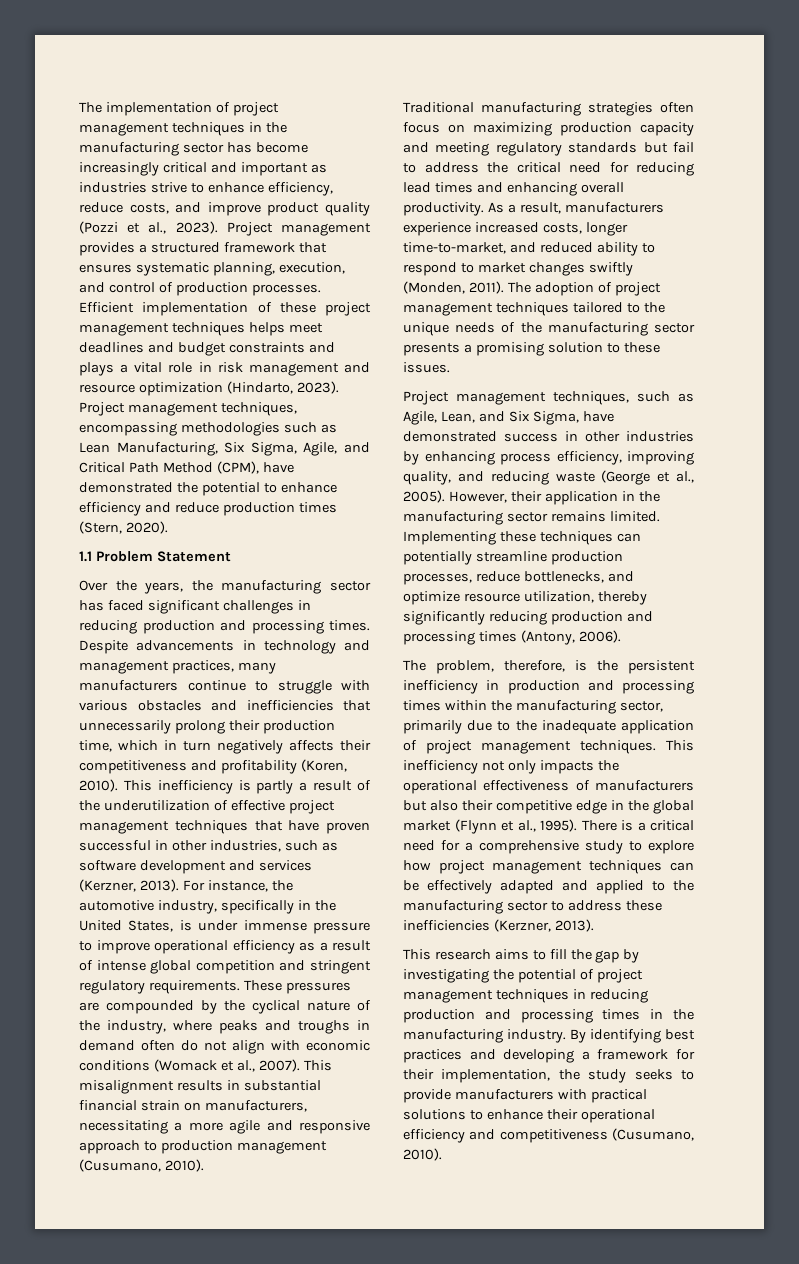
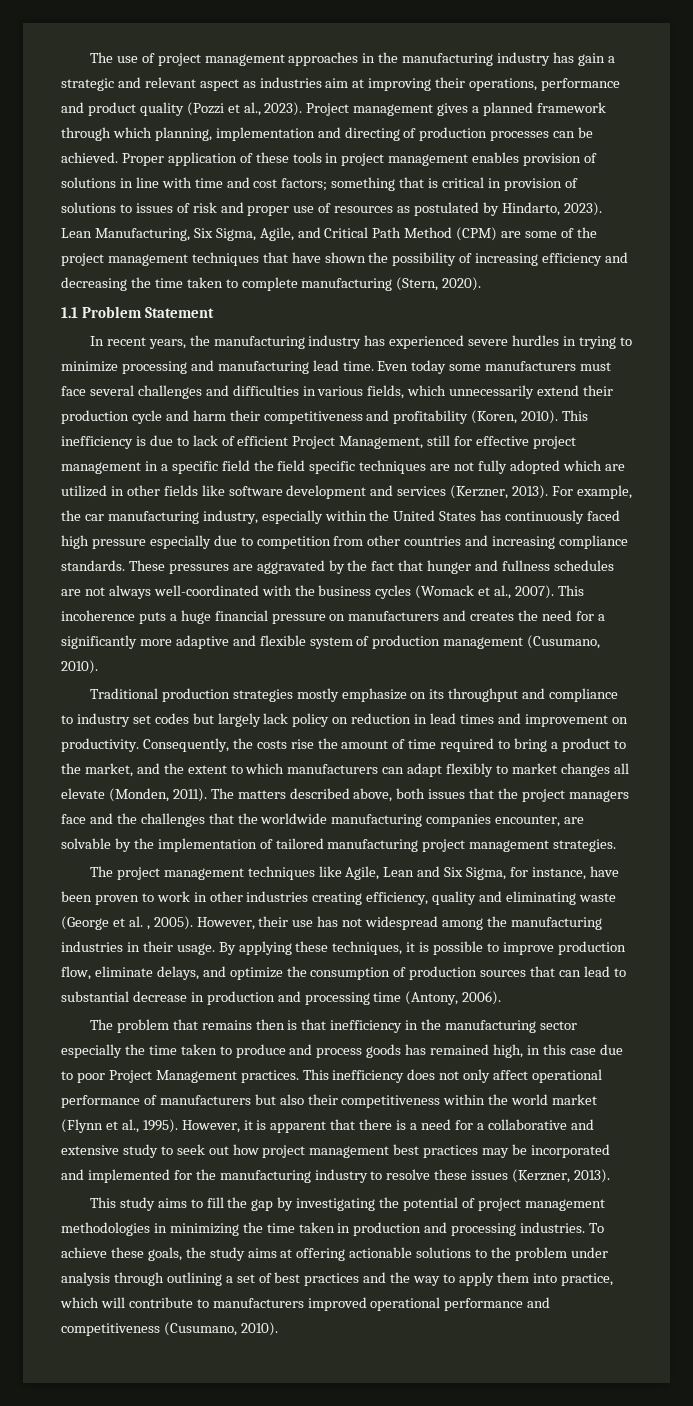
- The implementation of project management techniques in the manufacturing sector has become increasingly critical and important as industries strive to enhance efficiency, reduce costs, and improve product quality (Pozzi et al., 2023).
+ The use of project management approaches in the manufacturing industry has gain a strategic and relevant aspect as industries aim at improving their operations, performance and product quality (Pozzi et al., 2023).
- Project management provides a structured framework that ensures systematic planning, execution, and control of production processes. Efficient implementation of these project management techniques helps meet deadlines and budget constraints and plays a vital role in risk management and resource optimization (Hindarto, 2023). Project management techniques, encompassing methodologies such as Lean Manufacturing, Six Sigma, Agile, and Critical Path Method (CPM), have demonstrated the potential to enhance efficiency and reduce production times (Stern, 2020).
+ Project management gives a planned framework through which planning, implementation and directing of production processes can be achieved. Proper application of these tools in project management enables provision of solutions in line with time and cost factors; something that is critical in provision of solutions to issues of risk and proper use of resources as postulated by Hindarto, 2023). Lean Manufacturing, Six Sigma, Agile, and Critical Path Method (CPM) are some of the project management techniques that have shown the possibility of increasing efficiency and decreasing the time taken to complete manufacturing (Stern, 2020).
- Over the years, the manufacturing sector has faced significant challenges in reducing production and processing times. Despite advancements in technology and management practices, many manufacturers continue to struggle with various obstacles and inefficiencies that unnecessarily prolong their production time, which in turn negatively affects their competitiveness and profitability (Koren, 2010).
+ In recent years, the manufacturing industry has experienced severe hurdles in trying to minimize processing and manufacturing lead time. Even today some manufacturers must face several challenges and difficulties in various fields, which unnecessarily extend their production cycle and harm their competitiveness and profitability (Koren, 2010).
- This inefficiency is partly a result of the underutilization of effective project management techniques that have proven successful in other industries, such as software development and services (Kerzner, 2013).
+ This inefficiency is due to lack of efficient Project Management, still for effective project management in a specific field the field specific techniques are not fully adopted which are utilized in other fields like software development and services (Kerzner, 2013).
- For instance, the automotive industry, specifically in the United States, is under immense pressure to improve operational efficiency as a result of intense global competition and stringent regulatory requirements.
+ For example, the car manufacturing industry, especially within the United States has continuously faced high pressure especially due to competition from other countries and increasing compliance standards.
- These pressures are compounded by the cyclical nature of the industry, where peaks and troughs in demand often do not align with economic conditions (Womack et al., 2007).
+ These pressures are aggravated by the fact that hunger and fullness schedules are not always well-coordinated with the business cycles (Womack et al., 2007).
- This misalignment results in substantial financial strain on manufacturers, necessitating a more agile and responsive approach to production management (Cusumano, 2010).
+ This incoherence puts a huge financial pressure on manufacturers and creates the need for a significantly more adaptive and flexible system of production management (Cusumano, 2010).
- Traditional manufacturing strategies often focus on maximizing production capacity and meeting regulatory standards but fail to address the critical need for reducing lead times and enhancing overall productivity. As a result, manufacturers experience increased costs, longer time-to-market, and reduced ability to respond to market changes swiftly (Monden, 2011).
+ Traditional production strategies mostly emphasize on its throughput and compliance to industry set codes but largely lack policy on reduction in lead times and improvement on productivity. Consequently, the costs rise the amount of time required to bring a product to the market, and the extent to which manufacturers can adapt flexibly to market changes all elevate (Monden, 2011).
- The adoption of project management techniques tailored to the unique needs of the manufacturing sector presents a promising solution to these issues.
- Project management techniques, such as Agile, Lean, and Six Sigma, have demonstrated success in other industries by enhancing process efficiency, improving quality, and reducing waste (George et al., 2005).
+ The matters described above, both issues that the project managers face and the challenges that the worldwide manufacturing companies encounter, are solvable by the implementation of tailored manufacturing project management strategies.
+ The project management techniques like Agile, Lean and Six Sigma, for instance, have been proven to work in other industries creating efficiency, quality and eliminating waste (George et al. , 2005).
- However, their application in the manufacturing sector remains limited. Implementing these techniques can potentially streamline production processes, reduce bottlenecks, and optimize resource utilization, thereby significantly reducing production and processing times (Antony, 2006).
- The problem, therefore, is the persistent inefficiency in production and processing times within the manufacturing sector, primarily due to the inadequate application of project management techniques. This inefficiency not only impacts the operational effectiveness of manufacturers but also their competitive edge in the global market (Flynn et al., 1995).
+ However, their use has not widespread among the manufacturing industries in their usage. By applying these techniques, it is possible to improve production flow, eliminate delays, and optimize the consumption of production sources that can lead to substantial decrease in production and processing time (Antony, 2006).
+ The problem that remains then is that inefficiency in the manufacturing sector especially the time taken to produce and process goods has remained high, in this case due to poor Project Management practices. This inefficiency does not only affect operational performance of manufacturers but also their competitiveness within the world market (Flynn et al., 1995).
- There is a critical need for a comprehensive study to explore how project management techniques can be effectively adapted and applied to the manufacturing sector to address these inefficiencies (Kerzner, 2013).
+ However, it is apparent that there is a need for a collaborative and extensive study to seek out how project management best practices may be incorporated and implemented for the manufacturing industry to resolve these issues (Kerzner, 2013).
- This research aims to fill the gap by investigating the potential of project management techniques in reducing production and processing times in the manufacturing industry. By identifying best practices and developing a framework for their implementation, the study seeks to provide manufacturers with practical solutions to enhance their operational efficiency and competitiveness (Cusumano, 2010).
+ This study aims to fill the gap by investigating the potential of project management methodologies in minimizing the time taken in production and processing industries. To achieve these goals, the study aims at offering actionable solutions to the problem under analysis through outlining a set of best practices and the way to apply them into practice, which will contribute to manufacturers improved operational performance and competitiveness (Cusumano, 2010).

